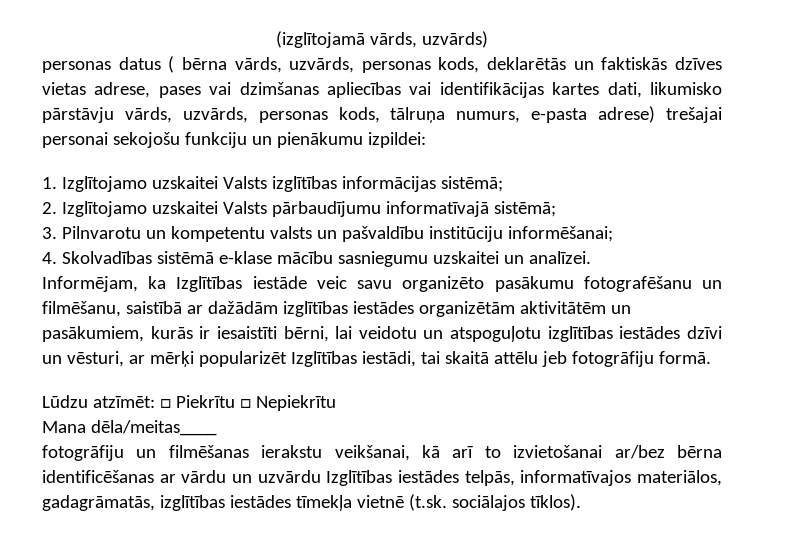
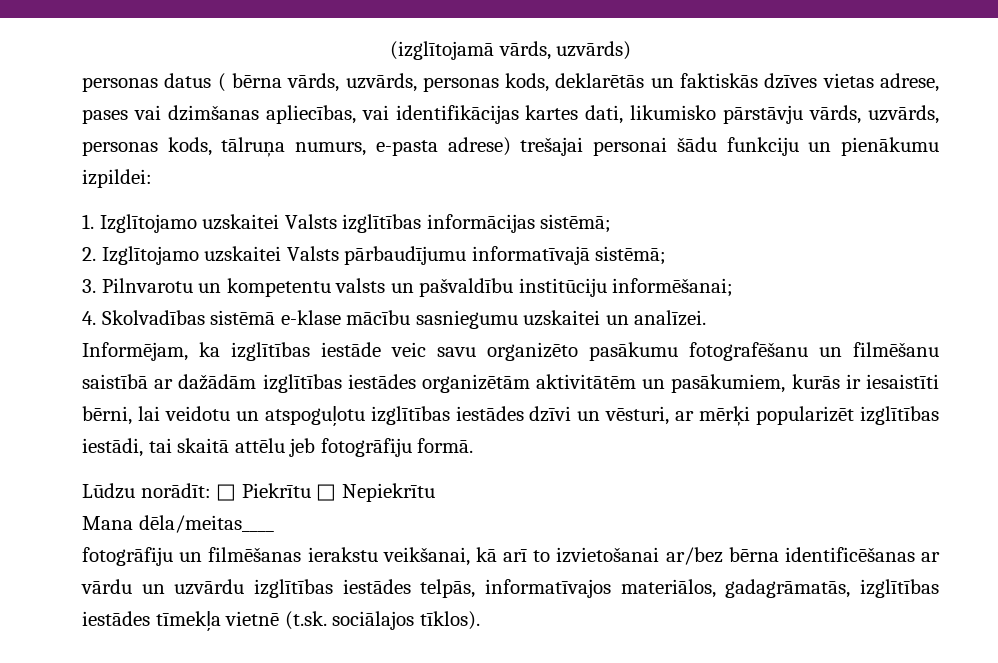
- personas datus ( bērna vārds, uzvārds, personas kods, deklarētās un faktiskās dzīves vietas adrese, pases vai dzimšanas apliecības vai identifikācijas kartes dati, likumisko pārstāvju vārds, uzvārds, personas kods, tālruņa numurs, e-pasta adrese) trešajai personai sekojošu funkciju un pienākumu izpildei:
+ personas datus ( bērna vārds, uzvārds, personas kods, deklarētās un faktiskās dzīves vietas adrese, pases vai dzimšanas apliecības, vai identifikācijas kartes dati, likumisko pārstāvju vārds, uzvārds, personas kods, tālruņa numurs, e-pasta adrese) trešajai personai šādu funkciju un pienākumu izpildei:
- Informējam, ka Izglītības iestāde veic savu organizēto pasākumu fotografēšanu un filmēšanu, saistībā ar dažādām izglītības iestādes organizētām aktivitātēm un pasākumiem, kurās ir iesaistīti bērni, lai veidotu un atspoguļotu izglītības iestādes dzīvi un vēsturi, ar mērķi popularizēt Izglītības iestādi, tai skaitā attēlu jeb fotogrāfiju formā.
+ Informējam, ka izglītības iestāde veic savu organizēto pasākumu fotografēšanu un filmēšanu saistībā ar dažādām izglītības iestādes organizētām aktivitātēm un pasākumiem, kurās ir iesaistīti bērni, lai veidotu un atspoguļotu izglītības iestādes dzīvi un vēsturi, ar mērķi popularizēt izglītības iestādi, tai skaitā attēlu jeb fotogrāfiju formā.
- Lūdzu atzīmēt: □ Piekrītu □ Nepiekrītu
+ Lūdzu norādīt: □ Piekrītu □ Nepiekrītu
- fotogrāfiju un filmēšanas ierakstu veikšanai, kā arī to izvietošanai ar/bez bērna identificēšanas ar vārdu un uzvārdu Izglītības iestādes telpās, informatīvajos materiālos, gadagrāmatās, izglītības iestādes tīmekļa vietnē (t.sk. sociālajos tīklos).
+ fotogrāfiju un filmēšanas ierakstu veikšanai, kā arī to izvietošanai ar/bez bērna identificēšanas ar vārdu un uzvārdu izglītības iestādes telpās, informatīvajos materiālos, gadagrāmatās, izglītības iestādes tīmekļa vietnē (t.sk. sociālajos tīklos).

